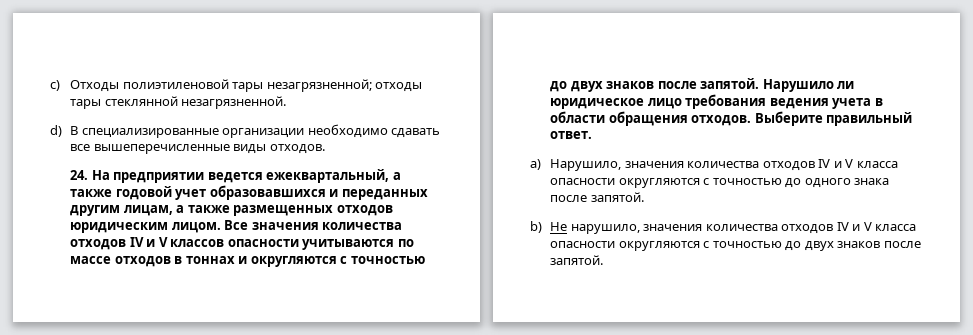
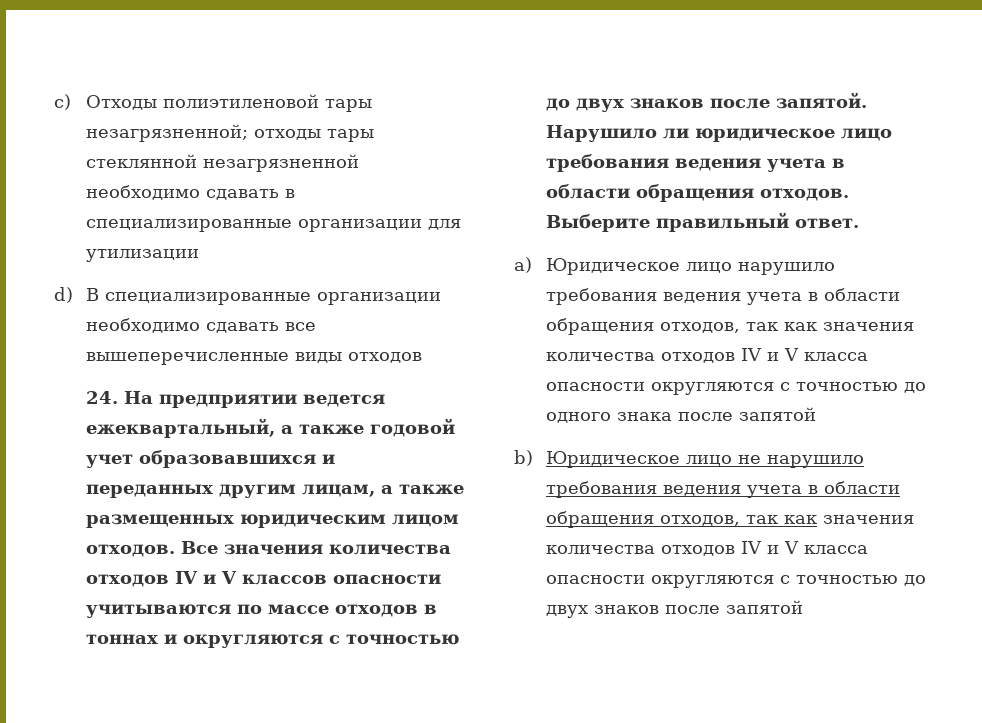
- c) Отходы полиэтиленовой тары незагрязненной; отходы тары стеклянной незагрязненной.
+ c) Отходы полиэтиленовой тары незагрязненной; отходы тары стеклянной незагрязненной необходимо сдавать в специализированные организации для утилизации
- d) В специализированные организации необходимо сдавать все вышеперечисленные виды отходов.
+ d) В специализированные организации необходимо сдавать все вышеперечисленные виды отходов
- 24. На предприятии ведется ежеквартальный, а также годовой учет образовавшихся и переданных другим лицам, а также размещенных отходов юридическим лицом.
+ 24. На предприятии ведется ежеквартальный, а также годовой учет образовавшихся и переданных другим лицам, а также размещенных юридическим лицом отходов.
- a) Нарушило, значения количества отходов IV и V класса опасности округляются с точностью до одного знака после запятой.
+ a) Юридическое лицо нарушило требования ведения учета в области обращения отходов, так как значения количества отходов IV и V класса опасности округляются с точностью до одного знака после запятой
- b) Не нарушило, значения количества отходов IV и V класса опасности округляются с точностью до двух знаков после запятой.
+ b) Юридическое лицо не нарушило требования ведения учета в области обращения отходов, так как значения количества отходов IV и V класса опасности округляются с точностью до двух знаков после запятой

